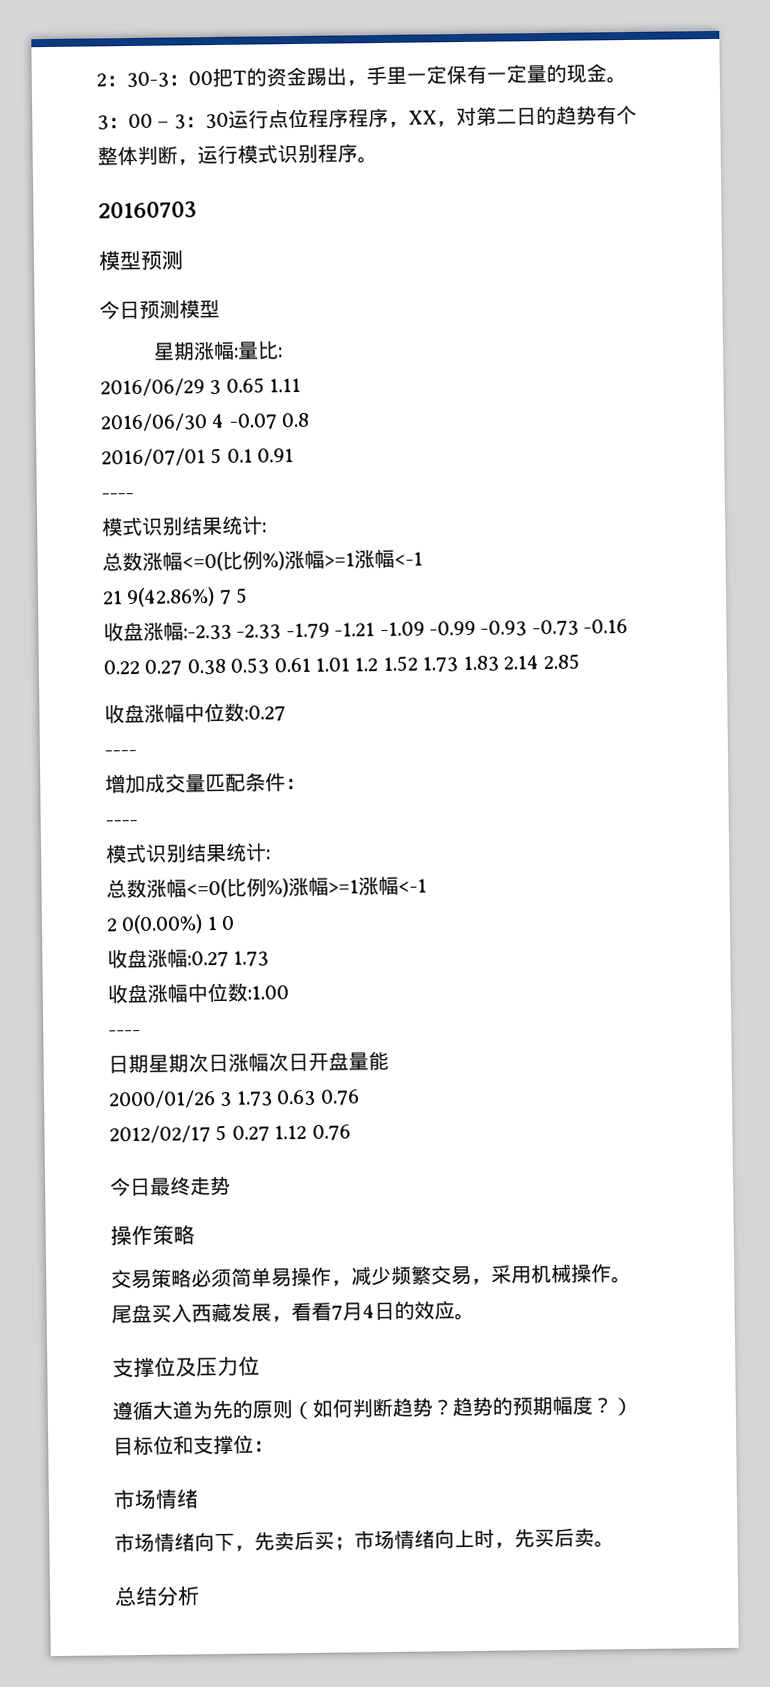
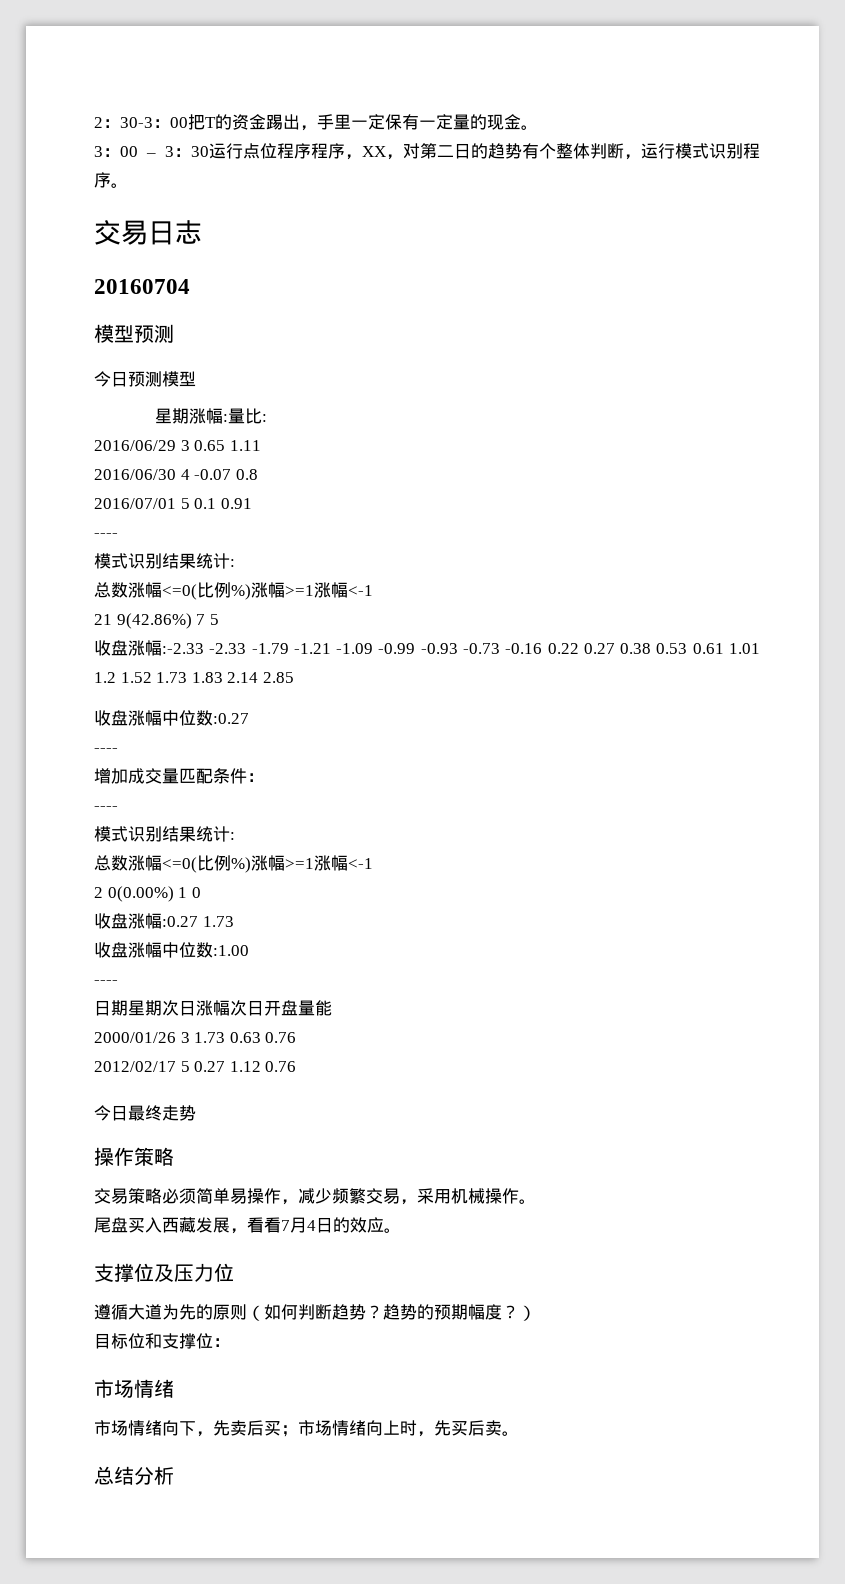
- 20160703
+ 交易日志
+ 20160704

